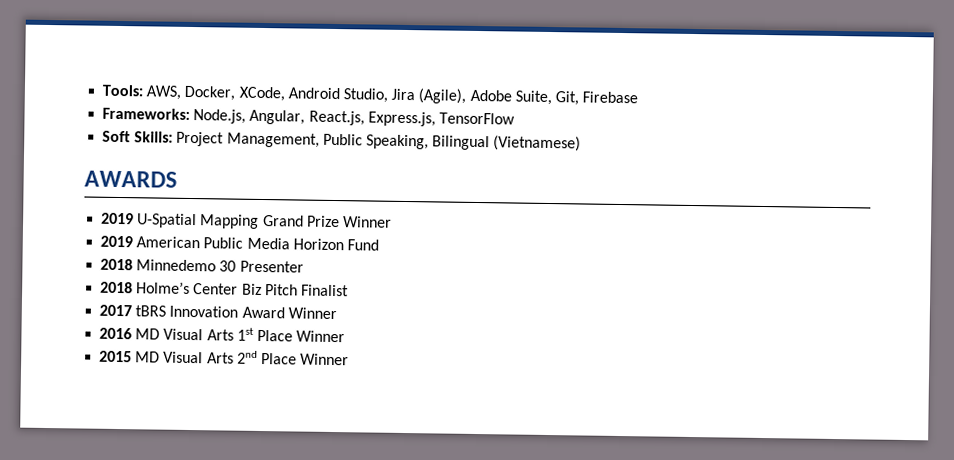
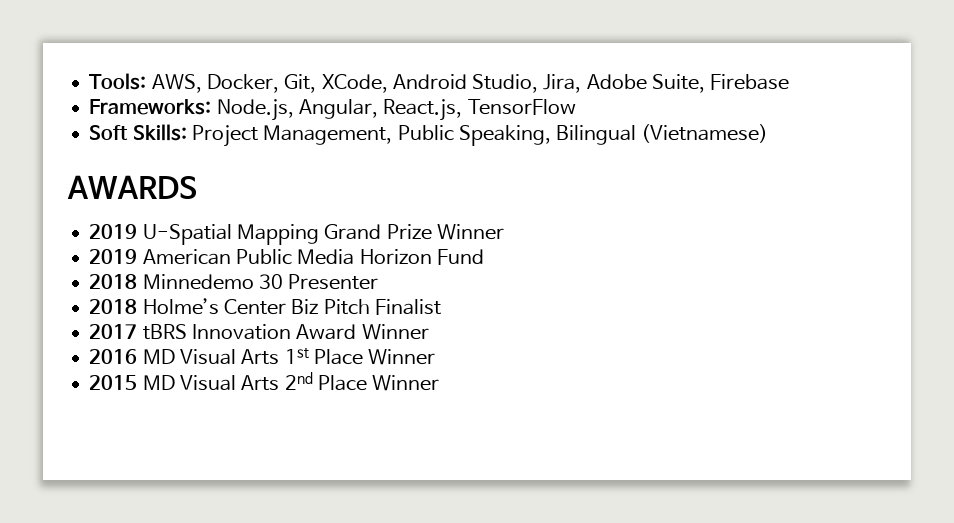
- Tools: AWS, Docker, XCode, Android Studio, Jira (Agile), Adobe Suite, Git, Firebase
+ Tools: AWS, Docker, Git, XCode, Android Studio, Jira, Adobe Suite, Firebase
- Frameworks: Node.js, Angular, React.js, Express.js, TensorFlow
+ Frameworks: Node.js, Angular, React.js, TensorFlow

